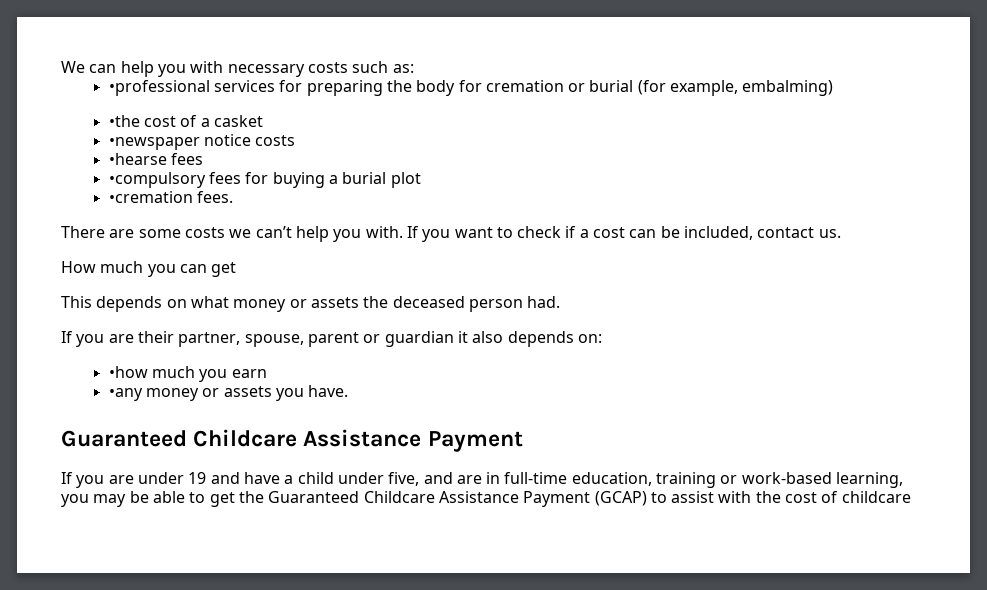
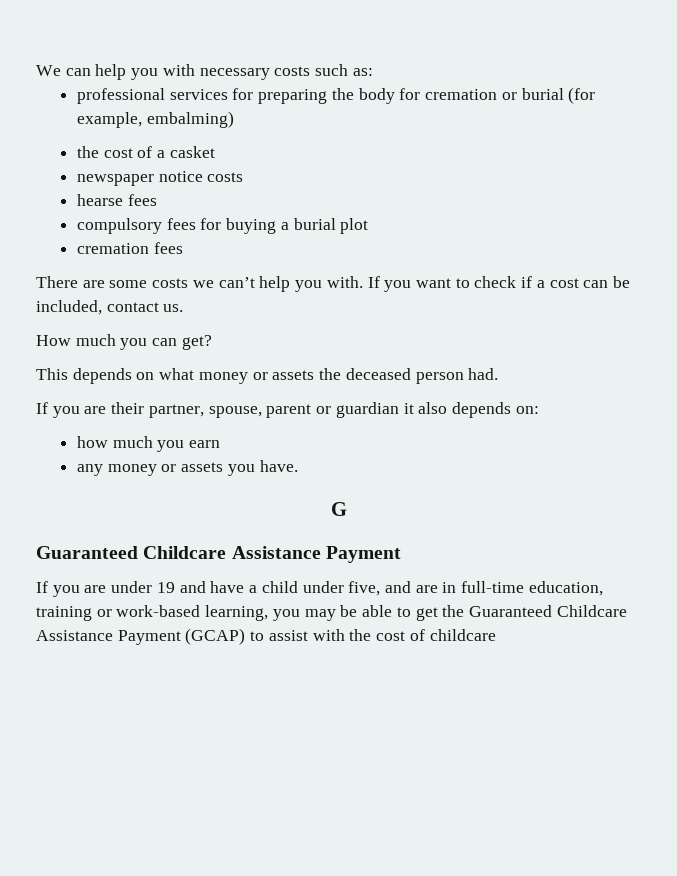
- •professional services for preparing the body for cremation or burial (for example, embalming)
+ professional services for preparing the body for cremation or burial (for example, embalming)
- •the cost of a casket
+ the cost of a casket
- •newspaper notice costs
+ newspaper notice costs
- •hearse fees
- •compulsory fees for buying a burial plot
+ hearse fees
+ compulsory fees for buying a burial plot
- •cremation fees.
+ cremation fees
- How much you can get
+ How much you can get?
- •how much you earn
+ how much you earn
- •any money or assets you have.
+ any money or assets you have.
+ G

